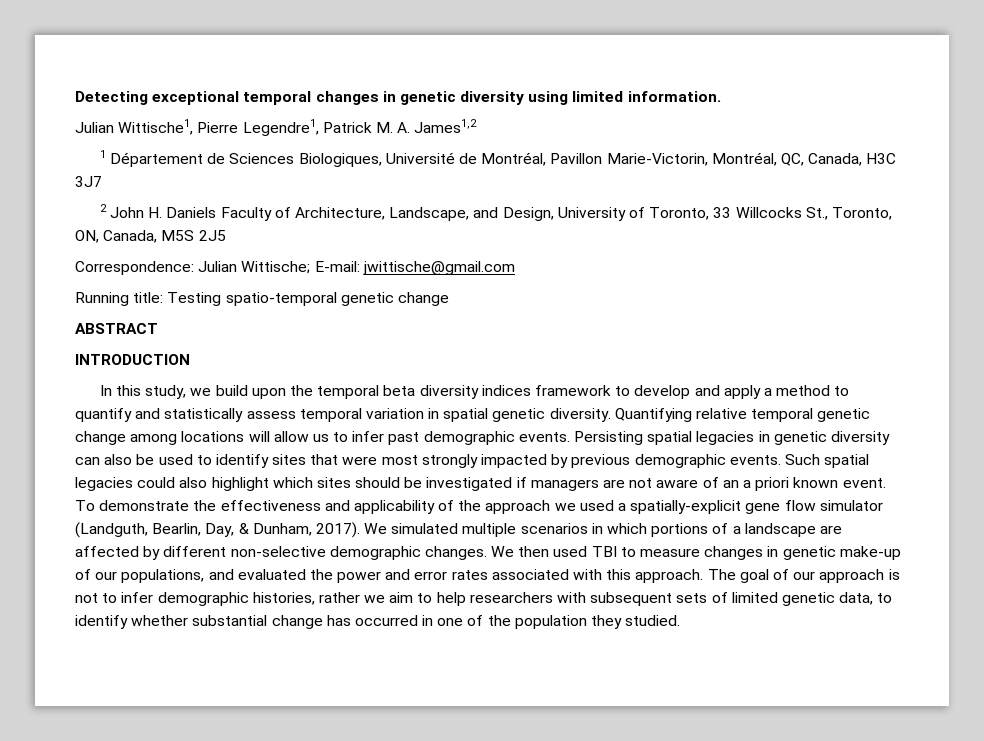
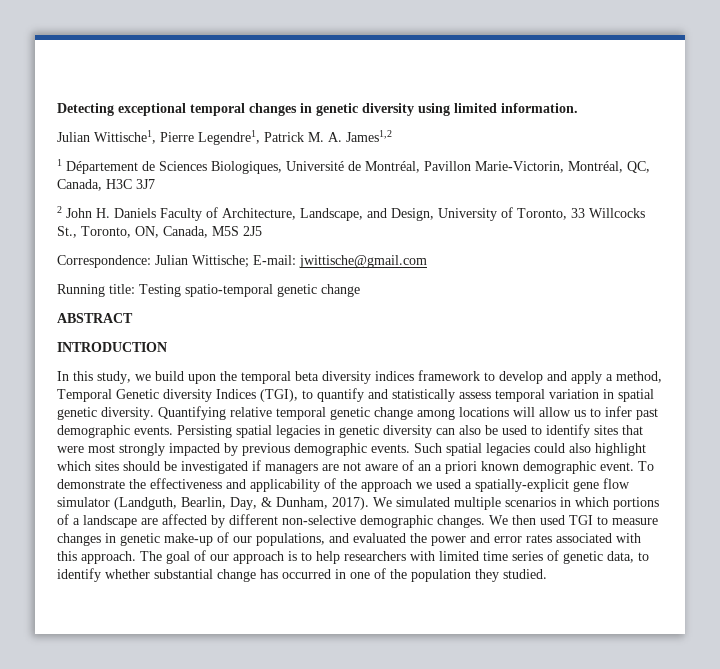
- In this study, we build upon the temporal beta diversity indices framework to develop and apply a method to quantify and statistically assess temporal variation in spatial genetic diversity.
+ In this study, we build upon the temporal beta diversity indices framework to develop and apply a method, Temporal Genetic diversity Indices (TGI), to quantify and statistically assess temporal variation in spatial genetic diversity.
- Such spatial legacies could also highlight which sites should be investigated if managers are not aware of an a priori known event.
+ Such spatial legacies could also highlight which sites should be investigated if managers are not aware of an a priori known demographic event.
- We then used TBI to measure changes in genetic make-up of our populations, and evaluated the power and error rates associated with this approach.
+ We then used TGI to measure changes in genetic make-up of our populations, and evaluated the power and error rates associated with this approach.
- The goal of our approach is not to infer demographic histories, rather we aim to help researchers with subsequent sets of limited genetic data, to identify whether substantial change has occurred in one of the population they studied.
+ The goal of our approach is to help researchers with limited time series of genetic data, to identify whether substantial change has occurred in one of the population they studied.

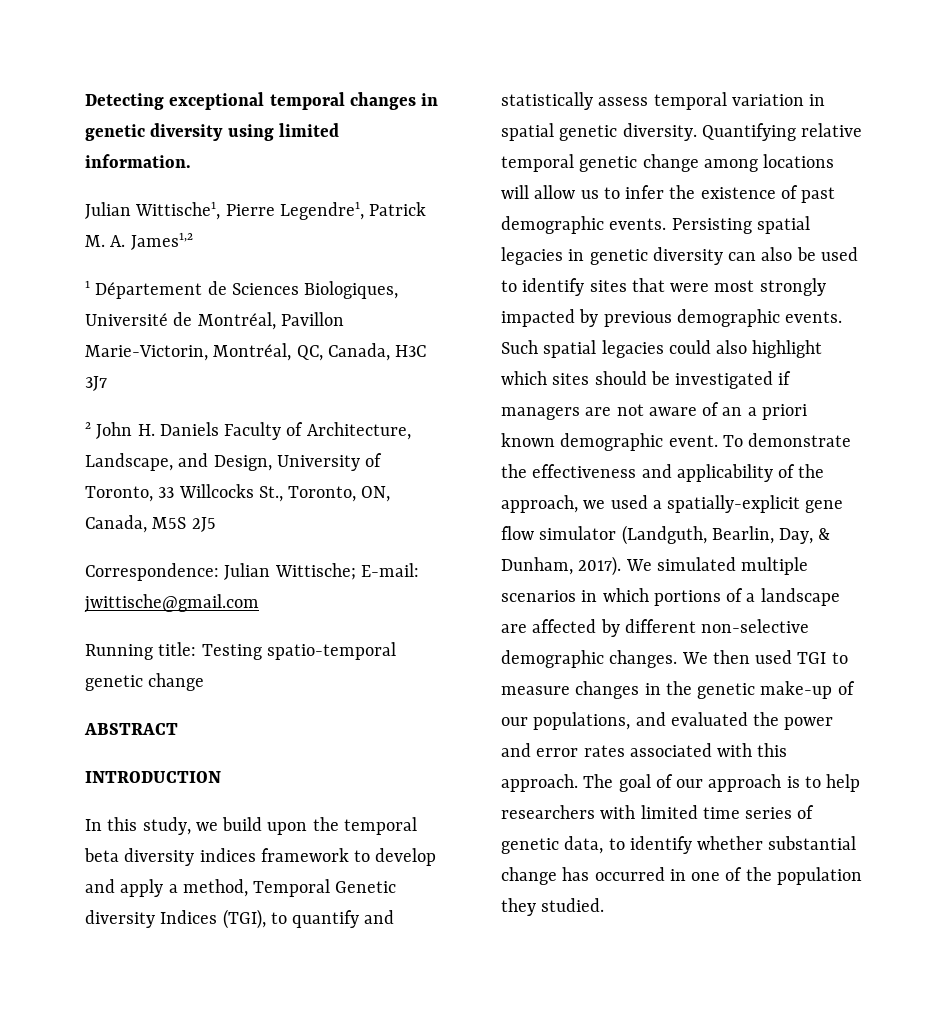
- Quantifying relative temporal genetic change among locations will allow us to infer past demographic events.
+ Quantifying relative temporal genetic change among locations will allow us to infer the existence of past demographic events.
- To demonstrate the effectiveness and applicability of the approach we used a spatially-explicit gene flow simulator (Landguth, Bearlin, Day, & Dunham, 2017).
+ To demonstrate the effectiveness and applicability of the approach, we used a spatially-explicit gene flow simulator (Landguth, Bearlin, Day, & Dunham, 2017).
- We then used TGI to measure changes in genetic make-up of our populations, and evaluated the power and error rates associated with this approach.
+ We then used TGI to measure changes in the genetic make-up of our populations, and evaluated the power and error rates associated with this approach.

